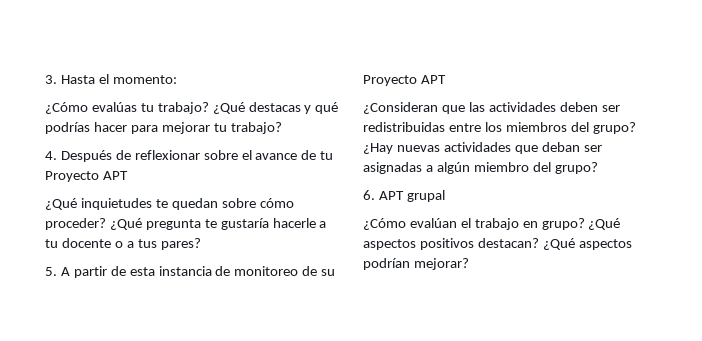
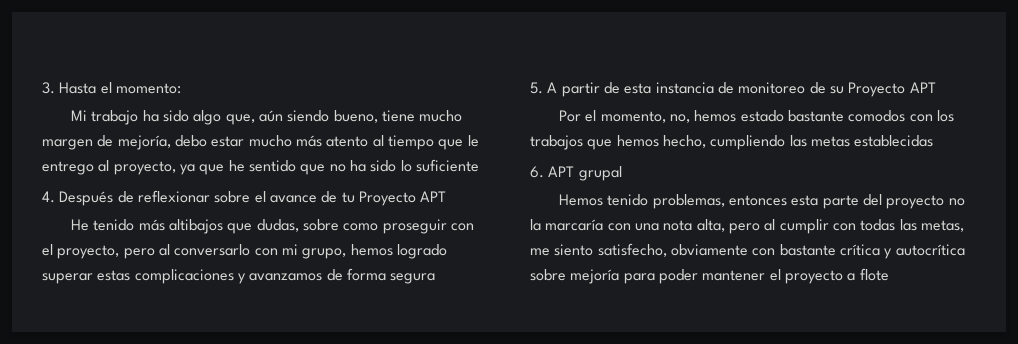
- ¿Cómo evalúas tu trabajo? ¿Qué destacas y qué podrías hacer para mejorar tu trabajo?
+ Mi trabajo ha sido algo que, aún siendo bueno, tiene mucho margen de mejoría, debo estar mucho más atento al tiempo que le entrego al proyecto, ya que he sentido que no ha sido lo suficiente
- ¿Qué inquietudes te quedan sobre cómo proceder? ¿Qué pregunta te gustaría hacerle a tu docente o a tus pares?
+ He tenido más altibajos que dudas, sobre como proseguir con el proyecto, pero al conversarlo con mi grupo, hemos logrado superar estas complicaciones y avanzamos de forma segura
- ¿Consideran que las actividades deben ser redistribuidas entre los miembros del grupo? ¿Hay nuevas actividades que deban ser asignadas a algún miembro del grupo?
+ Por el momento, no, hemos estado bastante comodos con los trabajos que hemos hecho, cumpliendo las metas establecidas
  6. APT grupal
- ¿Cómo evalúan el trabajo en grupo? ¿Qué aspectos positivos destacan? ¿Qué aspectos podrían mejorar?
+ Hemos tenido problemas, entonces esta parte del proyecto no la marcaría con una nota alta, pero al cumplir con todas las metas, me siento satisfecho, obviamente con bastante crítica y autocrítica sobre mejoría para poder mantener el proyecto a flote

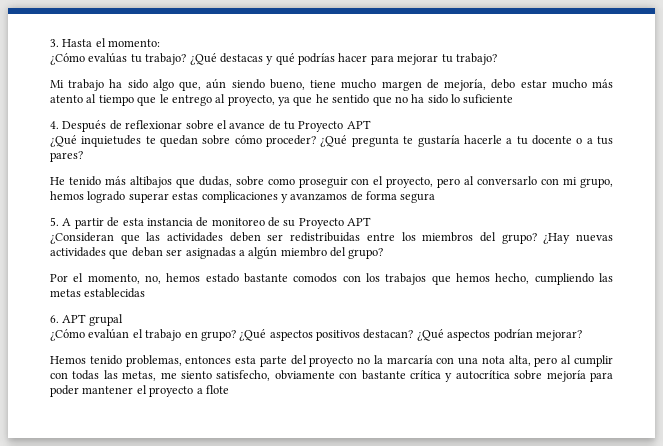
+ ¿Cómo evalúas tu trabajo? ¿Qué destacas y qué podrías hacer para mejorar tu trabajo?
+ ¿Qué inquietudes te quedan sobre cómo proceder? ¿Qué pregunta te gustaría hacerle a tu docente o a tus pares?
+ ¿Consideran que las actividades deben ser redistribuidas entre los miembros del grupo? ¿Hay nuevas actividades que deban ser asignadas a algún miembro del grupo?
+ ¿Cómo evalúan el trabajo en grupo? ¿Qué aspectos positivos destacan? ¿Qué aspectos podrían mejorar?

